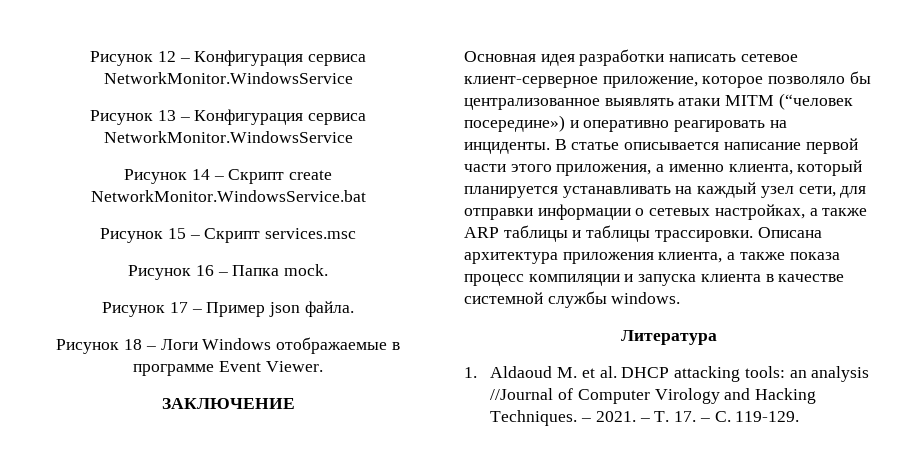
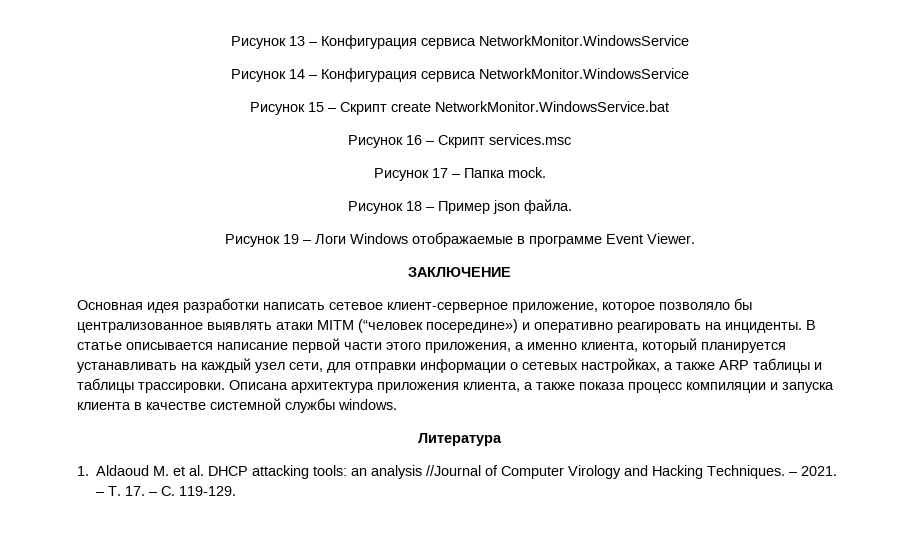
- Рисунок 12 – Конфигурация сервиса NetworkMonitor.WindowsService
- Рисунок 14 – Скрипт create NetworkMonitor.WindowsService.bat
+ Рисунок 14 – Конфигурация сервиса NetworkMonitor.WindowsService
+ Рисунок 15 – Скрипт create NetworkMonitor.WindowsService.bat
- Рисунок 15 – Скрипт services.msc
+ Рисунок 16 – Скрипт services.msc
- Рисунок 16 – Папка mock.
+ Рисунок 17 – Папка mock.
- Рисунок 17 – Пример json файла.
+ Рисунок 18 – Пример json файла.
- Рисунок 18 – Логи Windows отображаемые в программе Event Viewer.
+ Рисунок 19 – Логи Windows отображаемые в программе Event Viewer.

